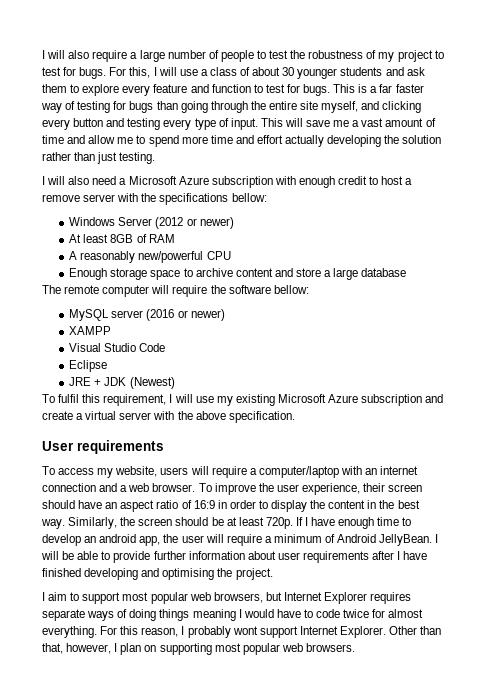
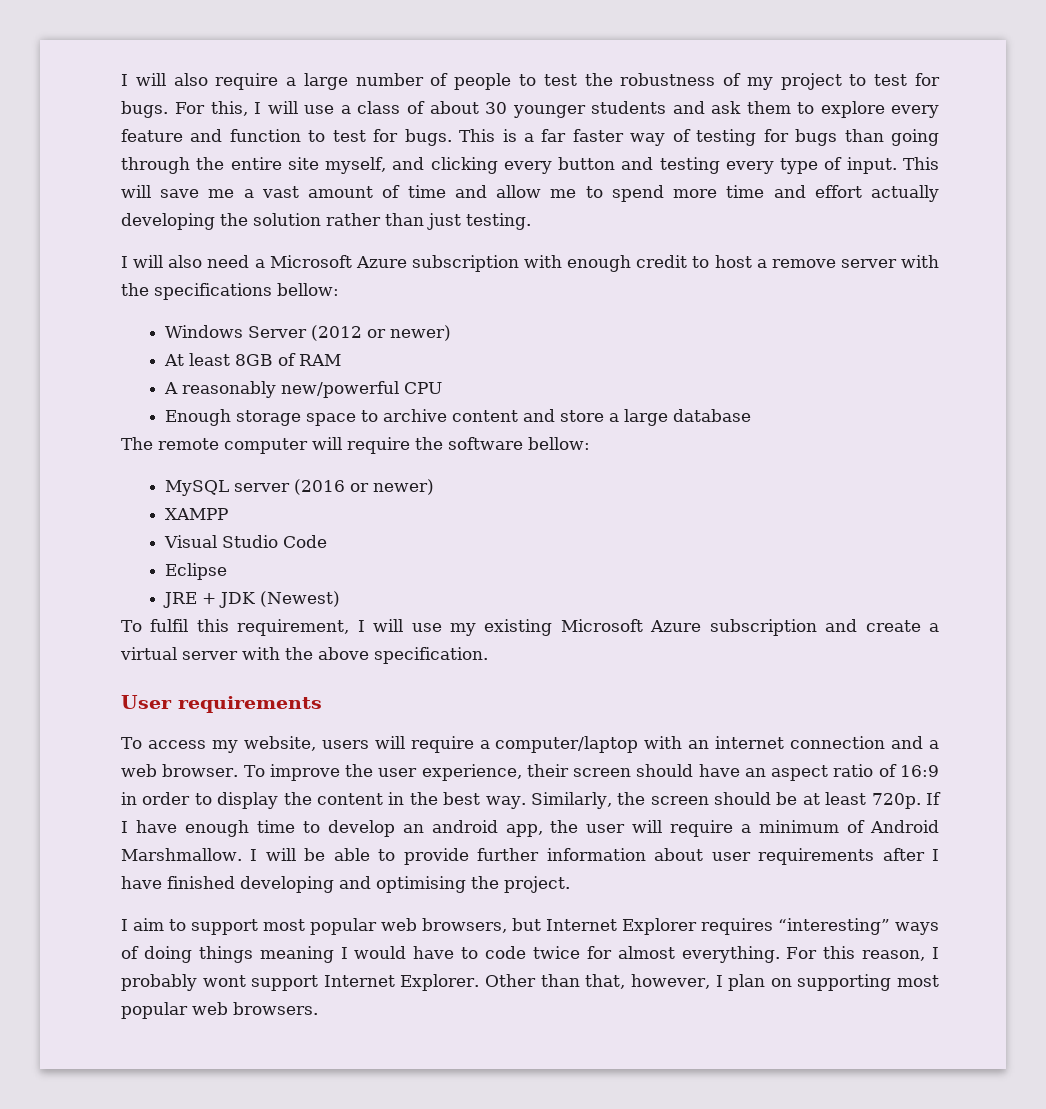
- If I have enough time to develop an android app, the user will require a minimum of Android JellyBean.
+ If I have enough time to develop an android app, the user will require a minimum of Android Marshmallow.
- I aim to support most popular web browsers, but Internet Explorer requires separate ways of doing things meaning I would have to code twice for almost everything.
+ I aim to support most popular web browsers, but Internet Explorer requires “interesting” ways of doing things meaning I would have to code twice for almost everything.

